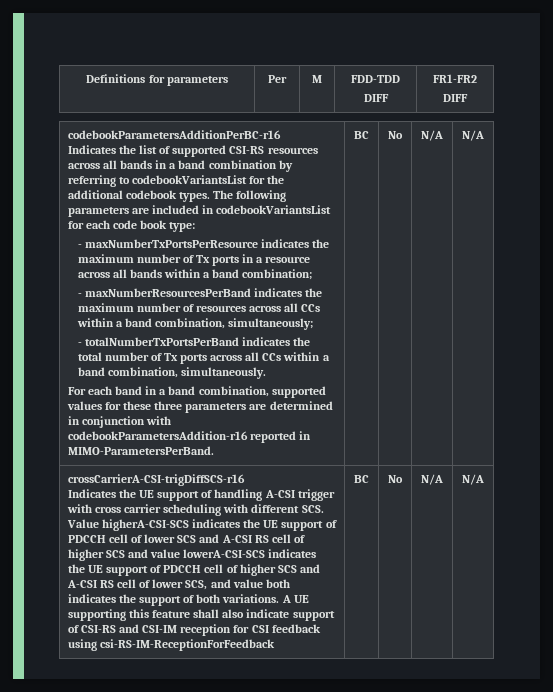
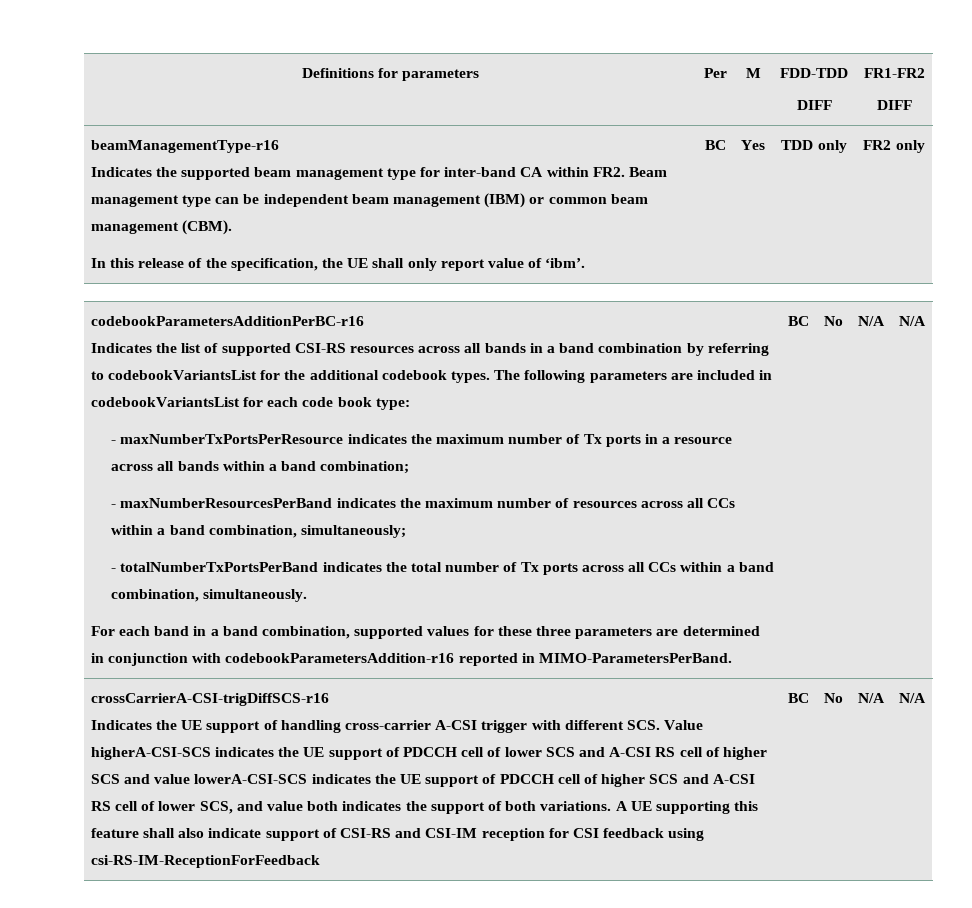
+ beamManagementType-r16
+ Indicates the supported beam management type for inter-band CA within FR2. Beam management type can be independent beam management (IBM) or common beam management (CBM).
+ In this release of the specification, the UE shall only report value of ‘ibm’. | BC | Yes | TDD only | FR2 only
- Indicates the UE support of handling A-CSI trigger with cross carrier scheduling with different SCS. Value higherA-CSI-SCS indicates the UE support of PDCCH cell of lower SCS and A-CSI RS cell of higher SCS and value lowerA-CSI-SCS indicates the UE support of PDCCH cell of higher SCS and A-CSI RS cell of lower SCS, and value both indicates the support of both variations.
+ Indicates the UE support of handling cross-carrier A-CSI trigger with different SCS. Value higherA-CSI-SCS indicates the UE support of PDCCH cell of lower SCS and A-CSI RS cell of higher SCS and value lowerA-CSI-SCS indicates the UE support of PDCCH cell of higher SCS and A-CSI RS cell of lower SCS, and value both indicates the support of both variations.

